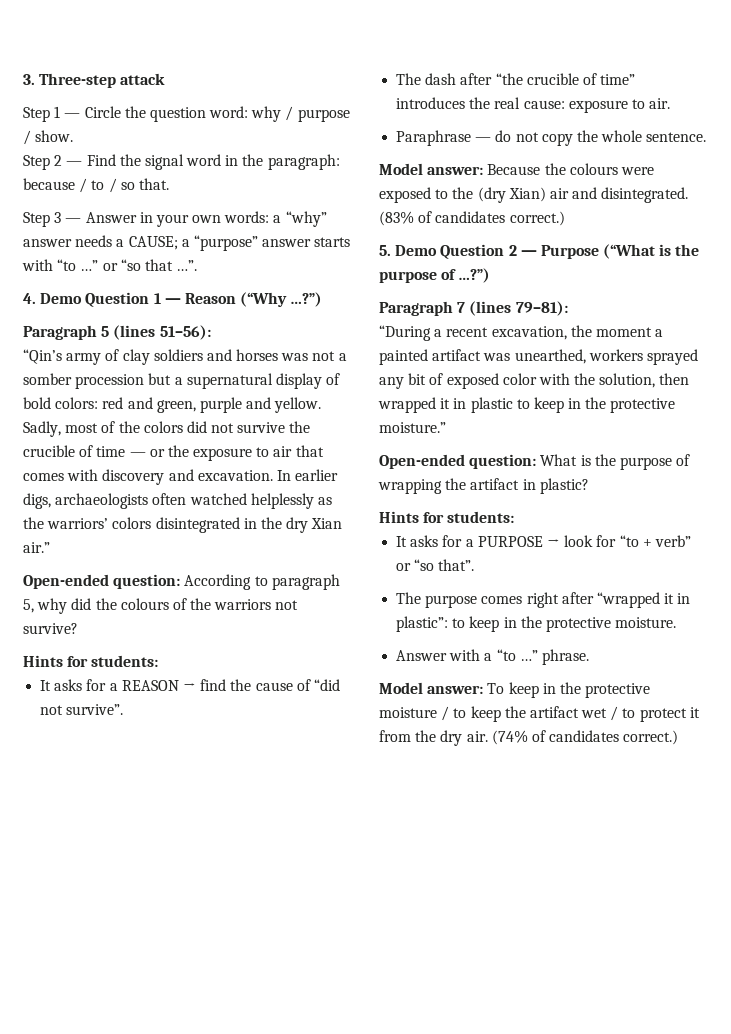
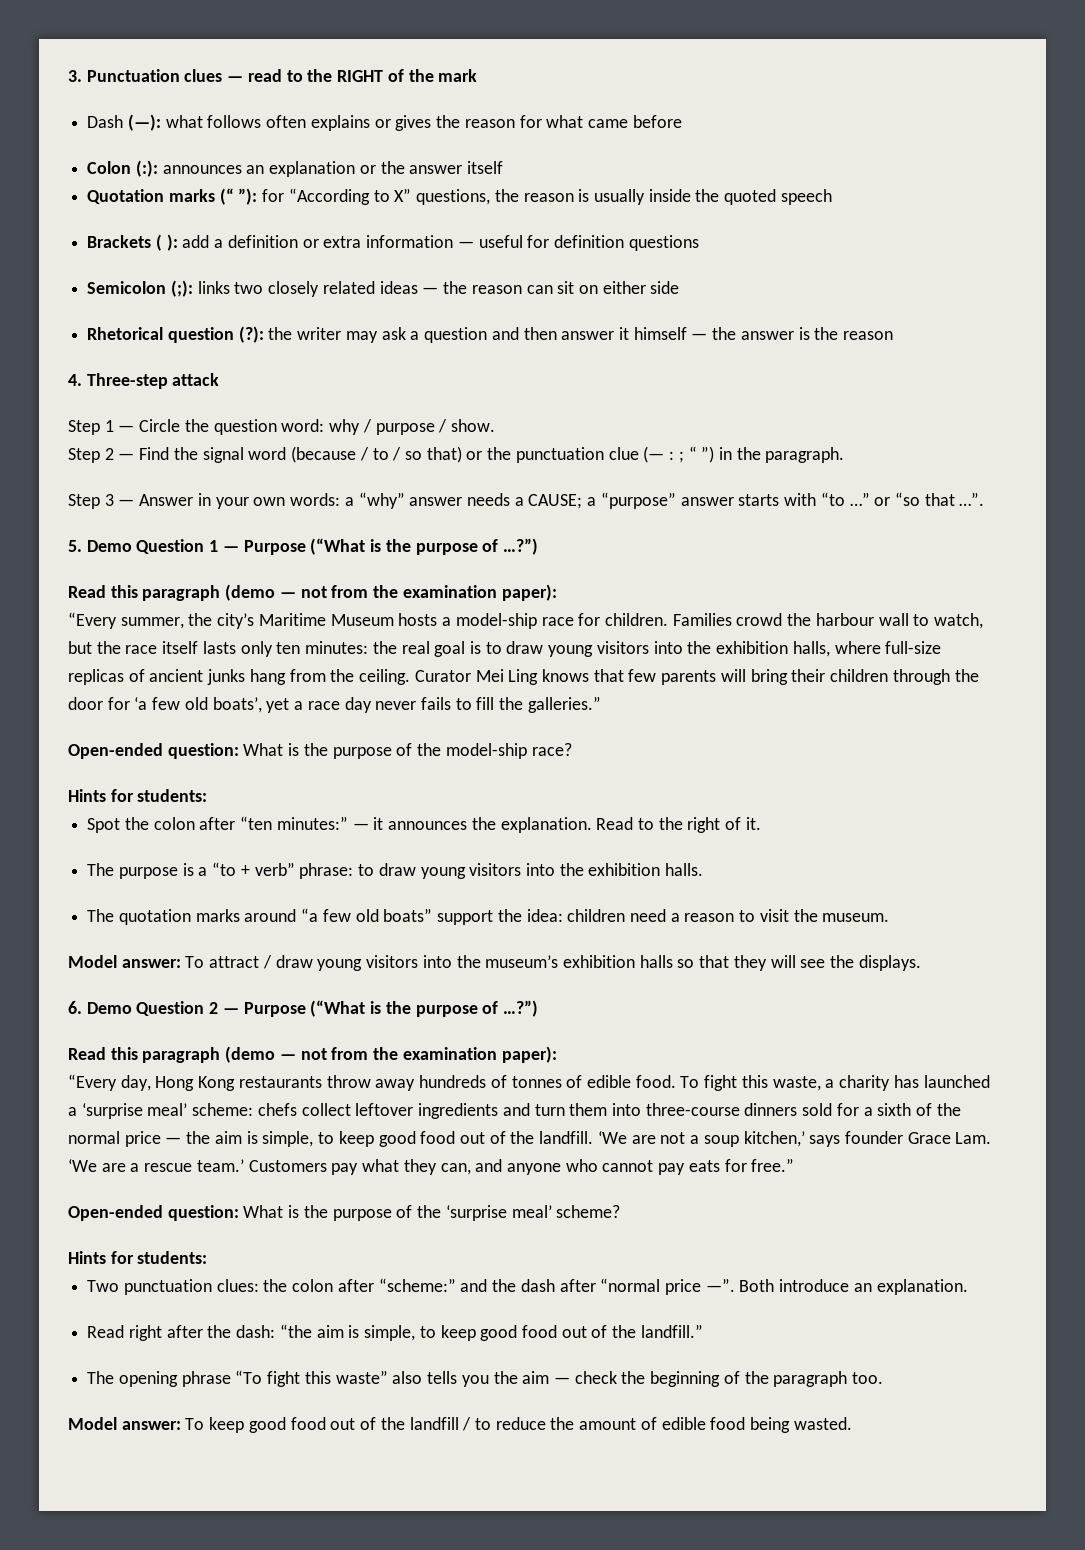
- 3. Three-step attack
+ 3. Punctuation clues — read to the RIGHT of the mark
+ Dash (—): what follows often explains or gives the reason for what came before
+ Colon (:): announces an explanation or the answer itself
+ Quotation marks (“ ”): for “According to X” questions, the reason is usually inside the quoted speech
+ Brackets ( ): add a definition or extra information — useful for definition questions
+ Semicolon (;): links two closely related ideas — the reason can sit on either side
+ Rhetorical question (?): the writer may ask a question and then answer it himself — the answer is the reason
+ 4. Three-step attack
- Step 2 — Find the signal word in the paragraph: because / to / so that.
+ Step 2 — Find the signal word (because / to / so that) or the punctuation clue (— : ; “ ”) in the paragraph.
- 4. Demo Question 1 — Reason (“Why …?”)
- Paragraph 5 (lines 51–56):
- “Qin’s army of clay soldiers and horses was not a somber procession but a supernatural display of bold colors: red and green, purple and yellow. Sadly, most of the colors did not survive the crucible of time — or the exposure to air that comes with discovery and excavation. In earlier digs, archaeologists often watched helplessly as the warriors’ colors disintegrated in the dry Xian air.”
- Open-ended question: According to paragraph 5, why did the colours of the warriors not survive?
+ 5. Demo Question 1 — Purpose (“What is the purpose of …?”)
+ Read this paragraph (demo — not from the examination paper):
+ “Every summer, the city’s Maritime Museum hosts a model-ship race for children. Families crowd the harbour wall to watch, but the race itself lasts only ten minutes: the real goal is to draw young visitors into the exhibition halls, where full-size replicas of ancient junks hang from the ceiling. Curator Mei Ling knows that few parents will bring their children through the door for ‘a few old boats’, yet a race day never fails to fill the galleries.”
+ Open-ended question: What is the purpose of the model-ship race?
  Hints for students:
- It asks for a REASON → find the cause of “did not survive”.
- The dash after “the crucible of time” introduces the real cause: exposure to air.
- Paraphrase — do not copy the whole sentence.
- Model answer: Because the colours were exposed to the (dry Xian) air and disintegrated. (83% of candidates correct.)
- 5. Demo Question 2 — Purpose (“What is the purpose of …?”)
- Paragraph 7 (lines 79–81):
- “During a recent excavation, the moment a painted artifact was unearthed, workers sprayed any bit of exposed color with the solution, then wrapped it in plastic to keep in the protective moisture.”
- Open-ended question: What is the purpose of wrapping the artifact in plastic?
+ Spot the colon after “ten minutes:” — it announces the explanation. Read to the right of it.
+ The purpose is a “to + verb” phrase: to draw young visitors into the exhibition halls.
+ The quotation marks around “a few old boats” support the idea: children need a reason to visit the museum.
+ Model answer: To attract / draw young visitors into the museum’s exhibition halls so that they will see the displays.
+ 6. Demo Question 2 — Purpose (“What is the purpose of …?”)
+ Read this paragraph (demo — not from the examination paper):
+ “Every day, Hong Kong restaurants throw away hundreds of tonnes of edible food. To fight this waste, a charity has launched a ‘surprise meal’ scheme: chefs collect leftover ingredients and turn them into three-course dinners sold for a sixth of the normal price — the aim is simple, to keep good food out of the landfill. ‘We are not a soup kitchen,’ says founder Grace Lam. ‘We are a rescue team.’ Customers pay what they can, and anyone who cannot pay eats for free.”
+ Open-ended question: What is the purpose of the ‘surprise meal’ scheme?
  Hints for students:
- It asks for a PURPOSE → look for “to + verb” or “so that”.
- The purpose comes right after “wrapped it in plastic”: to keep in the protective moisture.
- Answer with a “to …” phrase.
- Model answer: To keep in the protective moisture / to keep the artifact wet / to protect it from the dry air. (74% of candidates correct.)
+ Two punctuation clues: the colon after “scheme:” and the dash after “normal price —”. Both introduce an explanation.
+ Read right after the dash: “the aim is simple, to keep good food out of the landfill.”
+ The opening phrase “To fight this waste” also tells you the aim — check the beginning of the paragraph too.
+ Model answer: To keep good food out of the landfill / to reduce the amount of edible food being wasted.

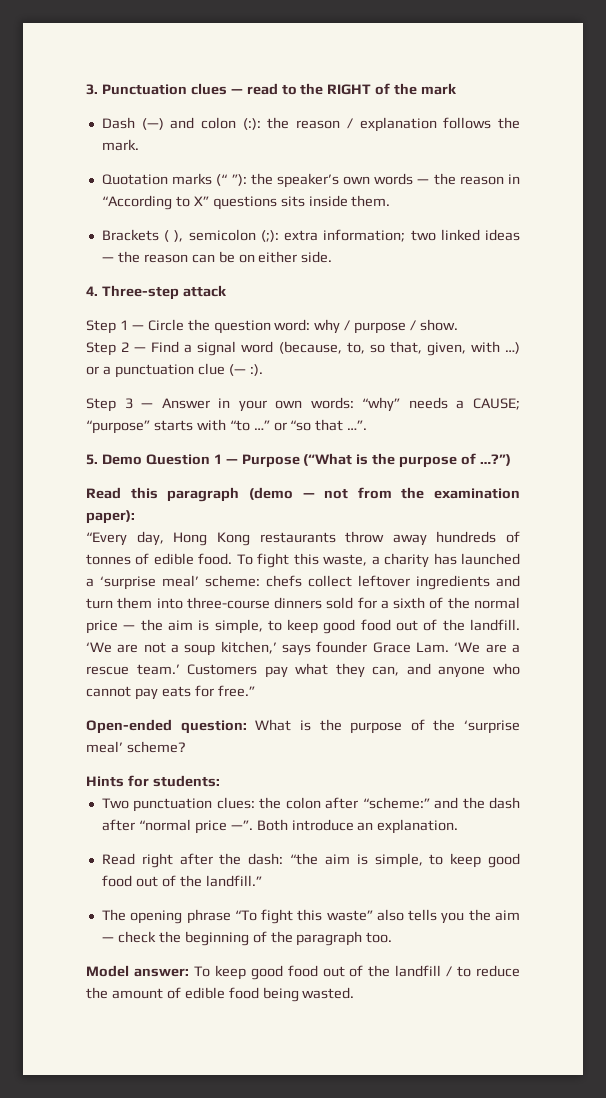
- Dash (—): what follows often explains or gives the reason for what came before
- Colon (:): announces an explanation or the answer itself
- Quotation marks (“ ”): for “According to X” questions, the reason is usually inside the quoted speech
- Brackets ( ): add a definition or extra information — useful for definition questions
- Semicolon (;): links two closely related ideas — the reason can sit on either side
- Rhetorical question (?): the writer may ask a question and then answer it himself — the answer is the reason
+ Dash (—) and colon (:): the reason / explanation follows the mark.
+ Quotation marks (“ ”): the speaker’s own words — the reason in “According to X” questions sits inside them.
+ Brackets ( ), semicolon (;): extra information; two linked ideas — the reason can be on either side.
- Step 2 — Find the signal word (because / to / so that) or the punctuation clue (— : ; “ ”) in the paragraph.
+ Step 2 — Find a signal word (because, to, so that, given, with …) or a punctuation clue (— :).
- Step 3 — Answer in your own words: a “why” answer needs a CAUSE; a “purpose” answer starts with “to …” or “so that …”.
+ Step 3 — Answer in your own words: “why” needs a CAUSE; “purpose” starts with “to …” or “so that …”.
- “Every summer, the city’s Maritime Museum hosts a model-ship race for children. Families crowd the harbour wall to watch, but the race itself lasts only ten minutes: the real goal is to draw young visitors into the exhibition halls, where full-size replicas of ancient junks hang from the ceiling. Curator Mei Ling knows that few parents will bring their children through the door for ‘a few old boats’, yet a race day never fails to fill the galleries.”
- Open-ended question: What is the purpose of the model-ship race?
- Hints for students:
- Spot the colon after “ten minutes:” — it announces the explanation. Read to the right of it.
- The purpose is a “to + verb” phrase: to draw young visitors into the exhibition halls.
- The quotation marks around “a few old boats” support the idea: children need a reason to visit the museum.
- Model answer: To attract / draw young visitors into the museum’s exhibition halls so that they will see the displays.
- 6. Demo Question 2 — Purpose (“What is the purpose of …?”)
- Read this paragraph (demo — not from the examination paper):

